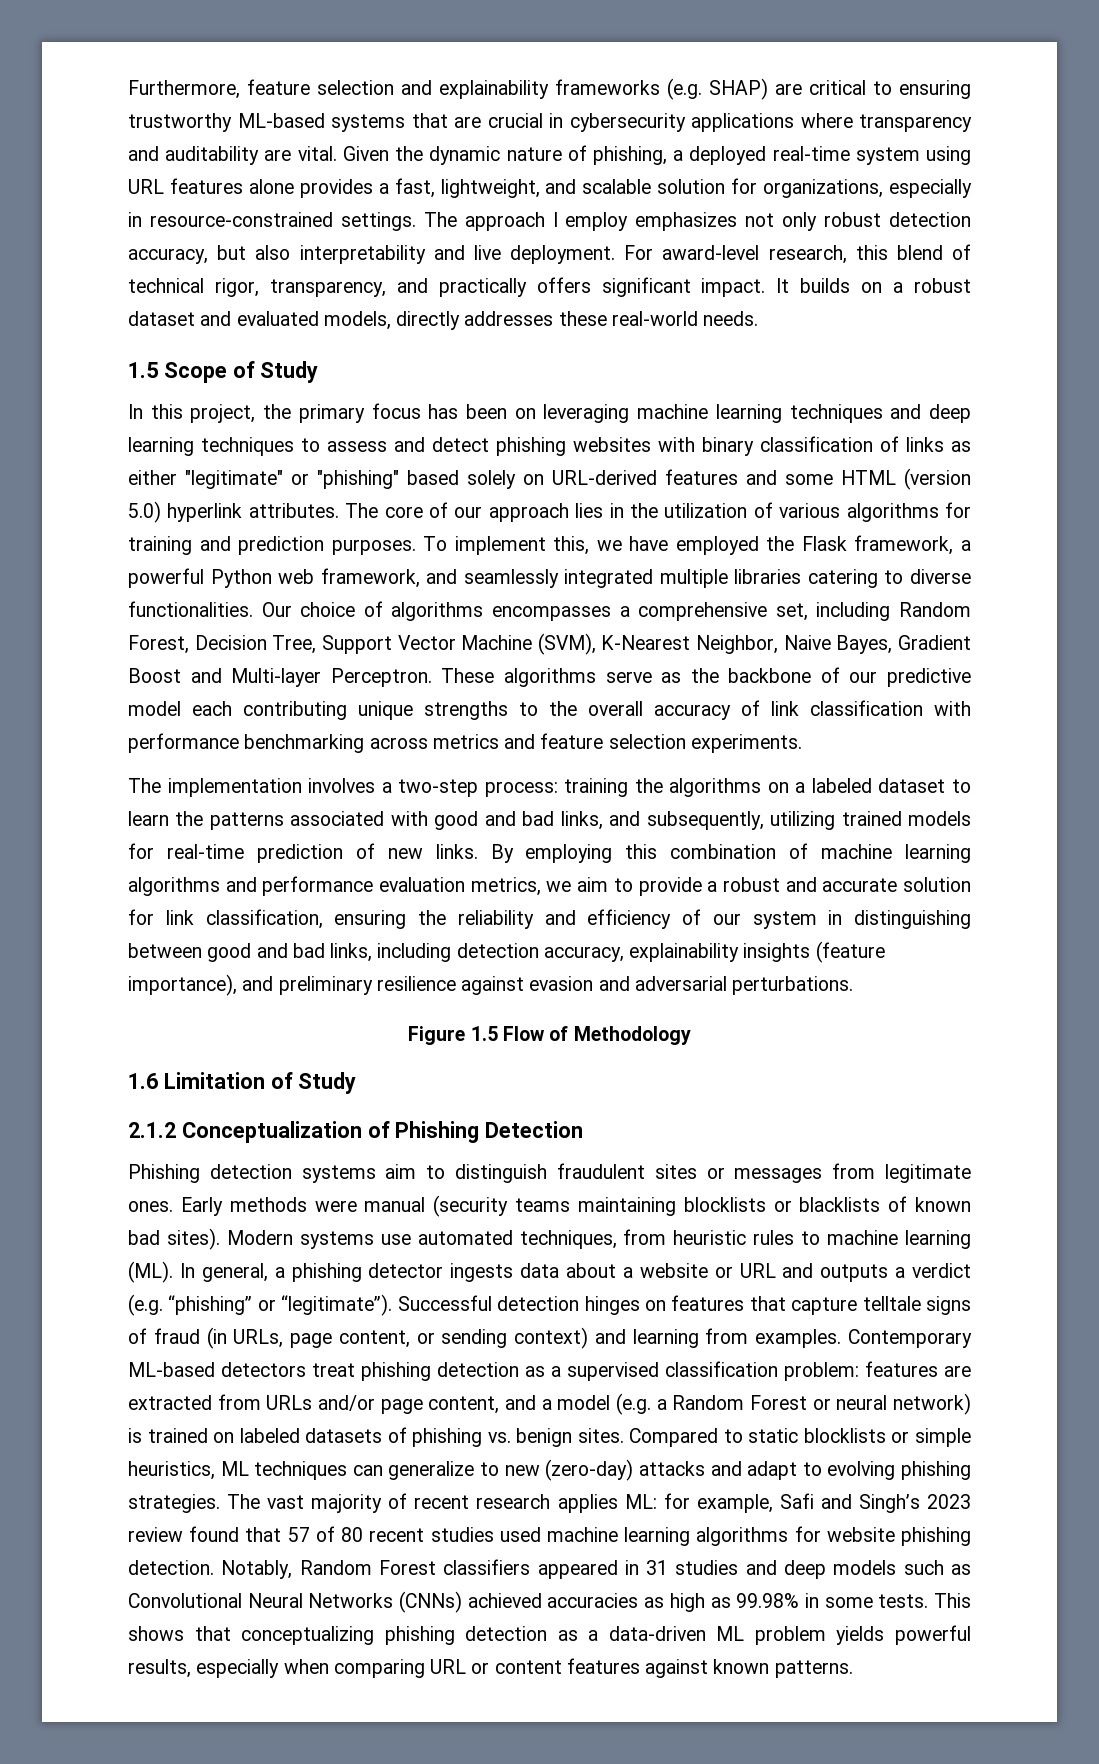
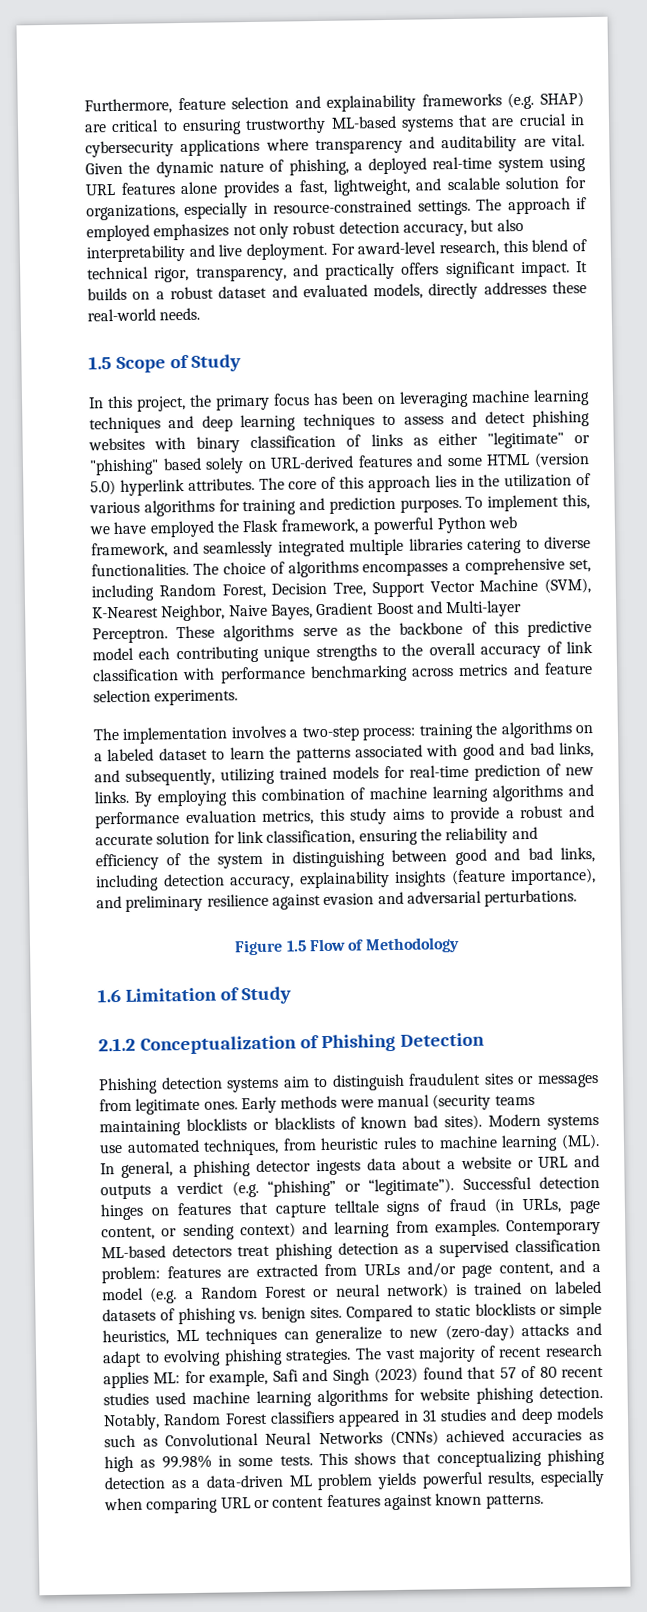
- The approach I employ emphasizes not only robust detection accuracy, but also interpretability and live deployment.
+ The approach if employed emphasizes not only robust detection accuracy, but also interpretability and live deployment.
- The core of our approach lies in the utilization of various algorithms for training and prediction purposes.
+ The core of this approach lies in the utilization of various algorithms for training and prediction purposes.
- Our choice of algorithms encompasses a comprehensive set, including Random Forest, Decision Tree, Support Vector Machine (SVM), K-Nearest Neighbor, Naive Bayes, Gradient Boost and Multi-layer Perceptron.
+ The choice of algorithms encompasses a comprehensive set, including Random Forest, Decision Tree, Support Vector Machine (SVM), K-Nearest Neighbor, Naive Bayes, Gradient Boost and Multi-layer Perceptron.
- These algorithms serve as the backbone of our predictive model each contributing unique strengths to the overall accuracy of link classification with performance benchmarking across metrics and feature selection experiments.
+ These algorithms serve as the backbone of this predictive model each contributing unique strengths to the overall accuracy of link classification with performance benchmarking across metrics and feature selection experiments.
- By employing this combination of machine learning algorithms and performance evaluation metrics, we aim to provide a robust and accurate solution for link classification, ensuring the reliability and efficiency of our system in distinguishing between good and bad links, including detection accuracy, explainability insights (feature importance), and preliminary resilience against evasion and adversarial perturbations.
+ By employing this combination of machine learning algorithms and performance evaluation metrics, this study aims to provide a robust and accurate solution for link classification, ensuring the reliability and efficiency of the system in distinguishing between good and bad links, including detection accuracy, explainability insights (feature importance), and preliminary resilience against evasion and adversarial perturbations.
- The vast majority of recent research applies ML: for example, Safi and Singh’s 2023 review found that 57 of 80 recent studies used machine learning algorithms for website phishing detection.
+ The vast majority of recent research applies ML: for example, Safi and Singh (2023) found that 57 of 80 recent studies used machine learning algorithms for website phishing detection.

